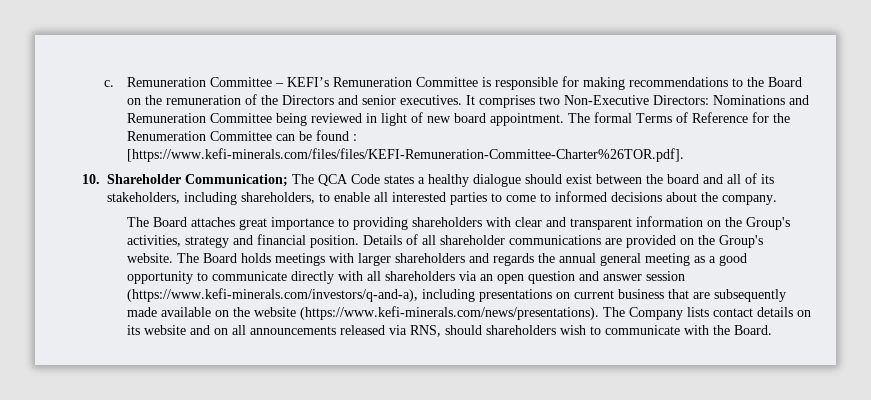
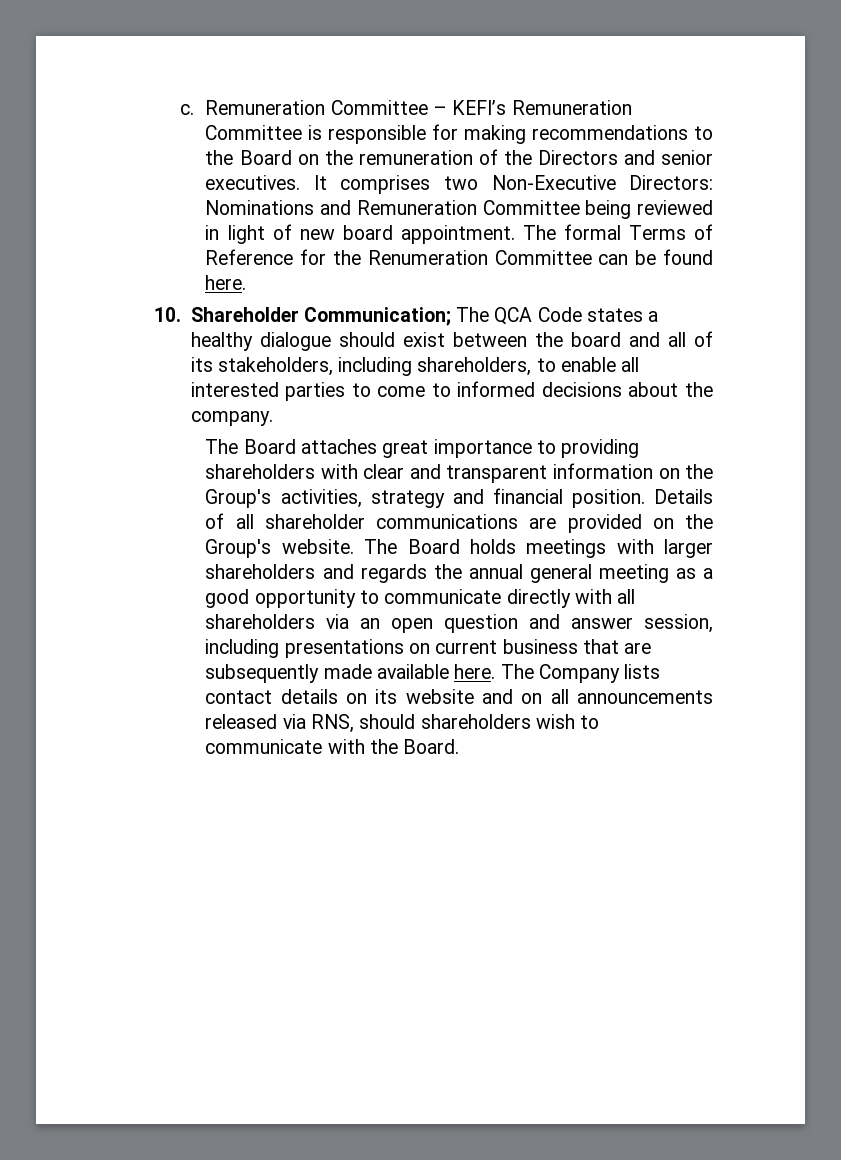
- The formal Terms of Reference for the Renumeration Committee can be found : [https://www.kefi-minerals.com/files/files/KEFI-Remuneration-Committee-Charter%26TOR.pdf].
+ The formal Terms of Reference for the Renumeration Committee can be found here.
- The Board holds meetings with larger shareholders and regards the annual general meeting as a good opportunity to communicate directly with all shareholders via an open question and answer session (https://www.kefi-minerals.com/investors/q-and-a), including presentations on current business that are subsequently made available on the website (https://www.kefi-minerals.com/news/presentations). The Company lists contact details on its website and on all announcements released via RNS, should shareholders wish to communicate with the Board.
+ The Board holds meetings with larger shareholders and regards the annual general meeting as a good opportunity to communicate directly with all shareholders via an open question and answer session, including presentations on current business that are subsequently made available here. The Company lists contact details on its website and on all announcements released via RNS, should shareholders wish to communicate with the Board.

